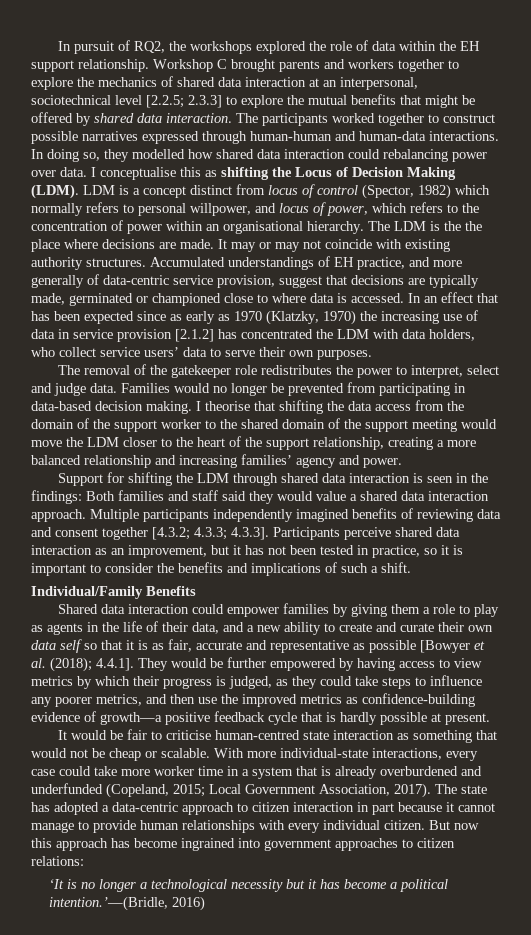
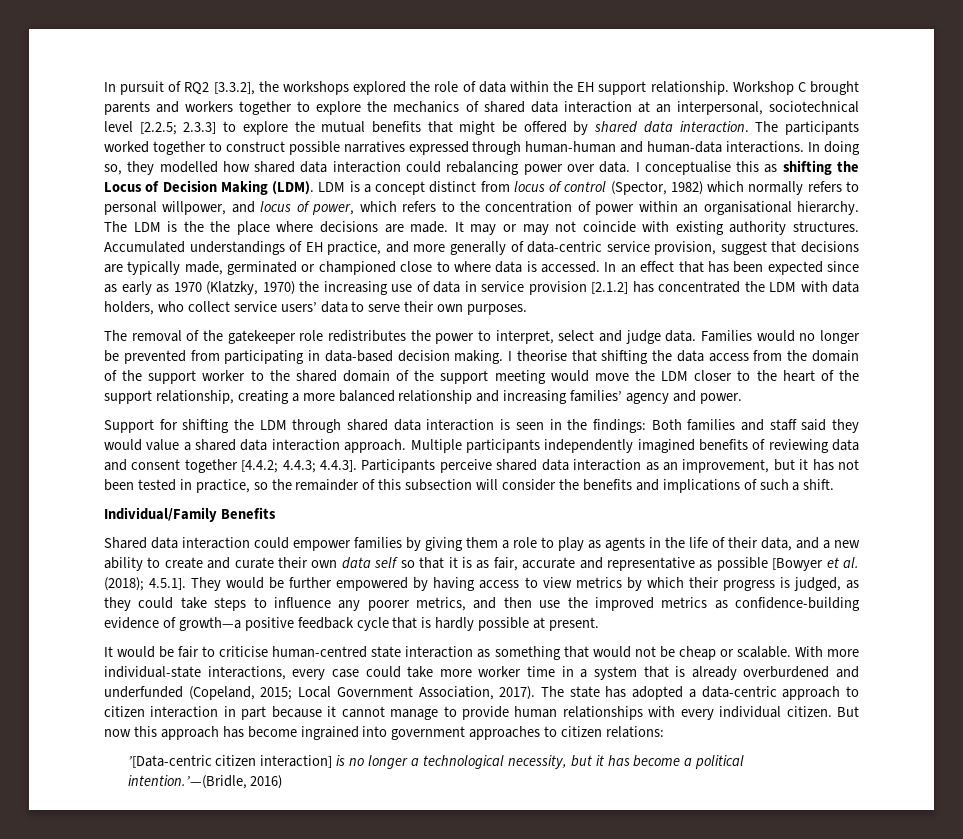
- In pursuit of RQ2, the workshops explored the role of data within the EH support relationship.
+ In pursuit of RQ2 [3.3.2], the workshops explored the role of data within the EH support relationship.
- Multiple participants independently imagined benefits of reviewing data and consent together [4.3.2; 4.3.3; 4.3.3]. Participants perceive shared data interaction as an improvement, but it has not been tested in practice, so it is important to consider the benefits and implications of such a shift.
+ Multiple participants independently imagined benefits of reviewing data and consent together [4.4.2; 4.4.3; 4.4.3]. Participants perceive shared data interaction as an improvement, but it has not been tested in practice, so the remainder of this subsection will consider the benefits and implications of such a shift.
- 4.4.1]. They would be further empowered by having access to view metrics by which their progress is judged, as they could take steps to influence any poorer metrics, and then use the improved metrics as confidence-building evidence of growth—a positive feedback cycle that is hardly possible at present.
+ 4.5.1]. They would be further empowered by having access to view metrics by which their progress is judged, as they could take steps to influence any poorer metrics, and then use the improved metrics as confidence-building evidence of growth—a positive feedback cycle that is hardly possible at present.
- ‘It is no longer a technological necessity but it has become a political intention.’—(Bridle, 2016)
+ ’[Data-centric citizen interaction] is no longer a technological necessity, but it has become a political intention.’—(Bridle, 2016)

